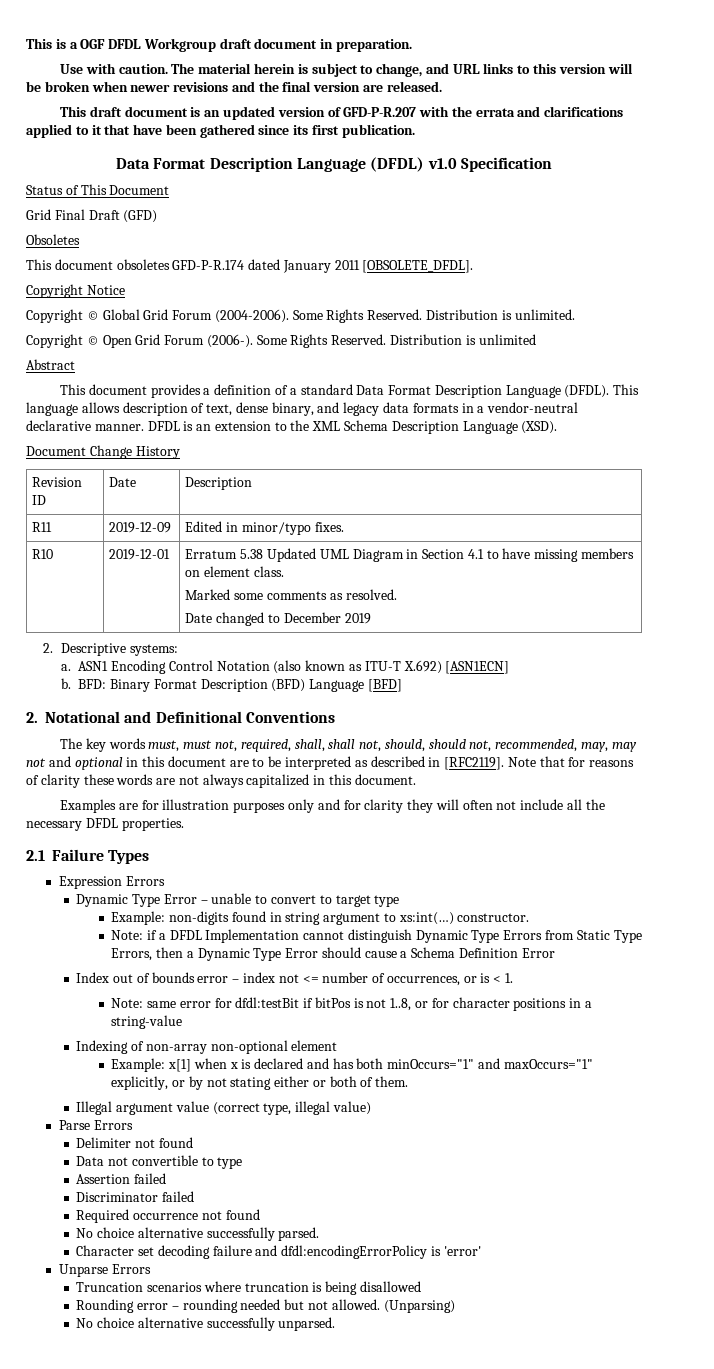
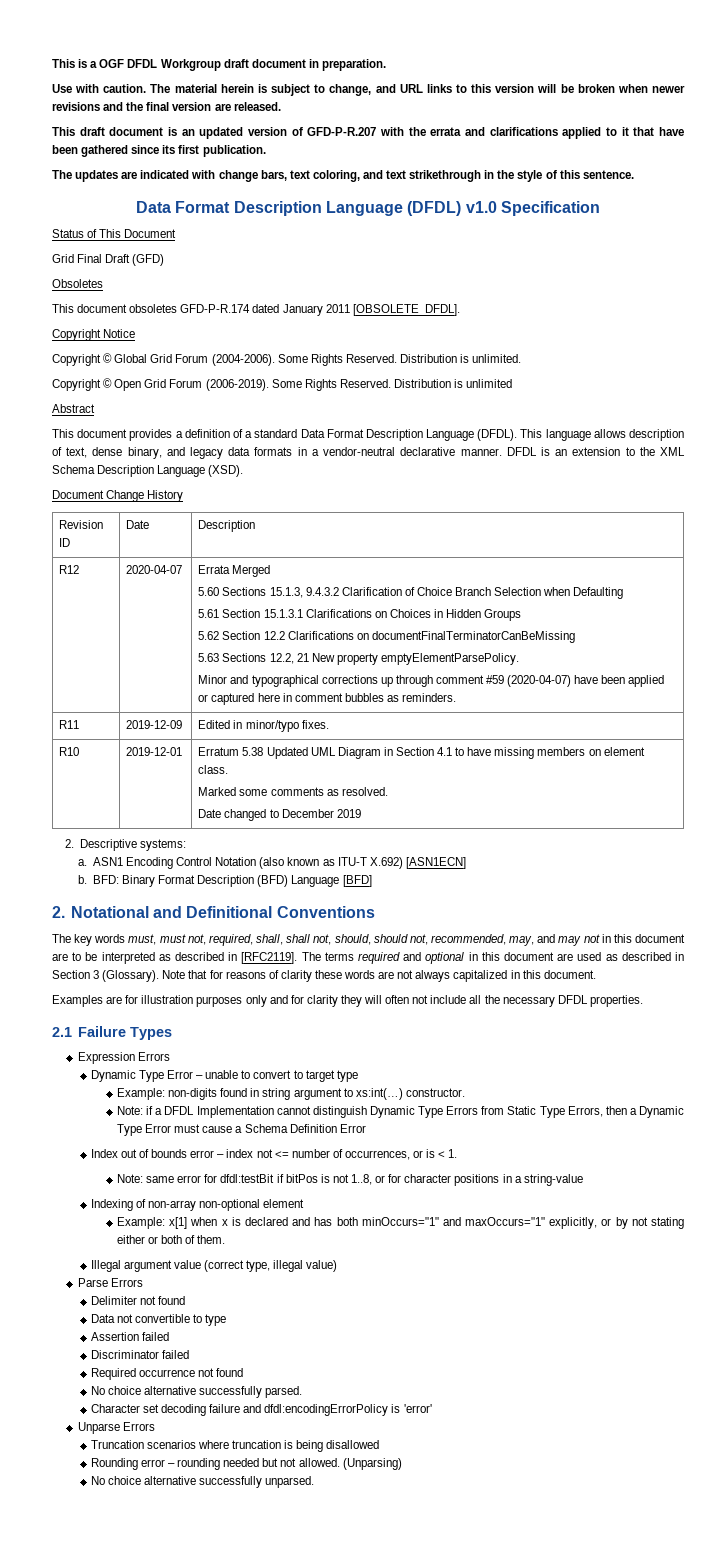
+ The updates are indicated with change bars, text coloring, and text strikethrough in the style of this sentence.
- Copyright © Open Grid Forum (2006-).
+ Copyright © Open Grid Forum (2006-2019).
+ R12 | 2020-04-07 | Errata Merged
+ 5.60 Sections 15.1.3, 9.4.3.2 Clarification of Choice Branch Selection when Defaulting
+ 5.61 Section 15.1.3.1 Clarifications on Choices in Hidden Groups
+ 5.62 Section 12.2 Clarifications on documentFinalTerminatorCanBeMissing
+ 5.63 Sections 12.2, 21 New property emptyElementParsePolicy.
+ Minor and typographical corrections up through comment #59 (2020-04-07) have been applied or captured here in comment bubbles as reminders.
- The key words must, must not, required, shall, shall not, should, should not, recommended, may, may not and optional in this document are to be interpreted as described in [RFC2119].
+ The key words must, must not, required, shall, shall not, should, should not, recommended, may, and may not in this document are to be interpreted as described in [RFC2119].
+ The terms required and optional in this document are used as described in Section 3 (Glossary).
- Note: if a DFDL Implementation cannot distinguish Dynamic Type Errors from Static Type Errors, then a Dynamic Type Error should cause a Schema Definition Error
+ Note: if a DFDL Implementation cannot distinguish Dynamic Type Errors from Static Type Errors, then a Dynamic Type Error must cause a Schema Definition Error

